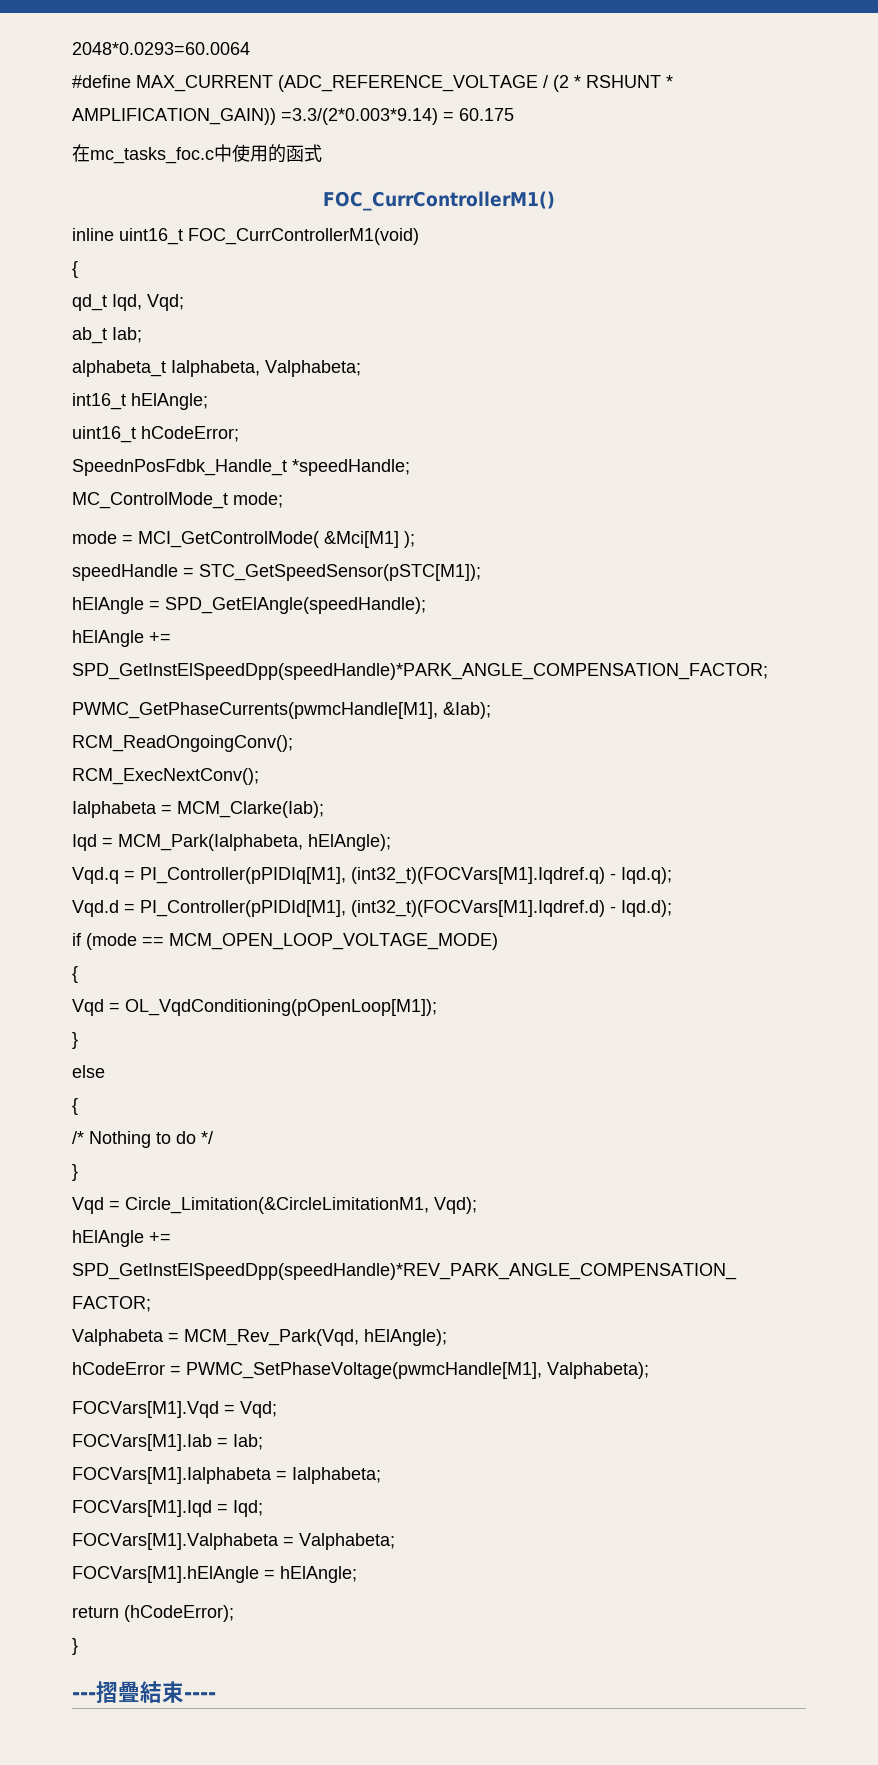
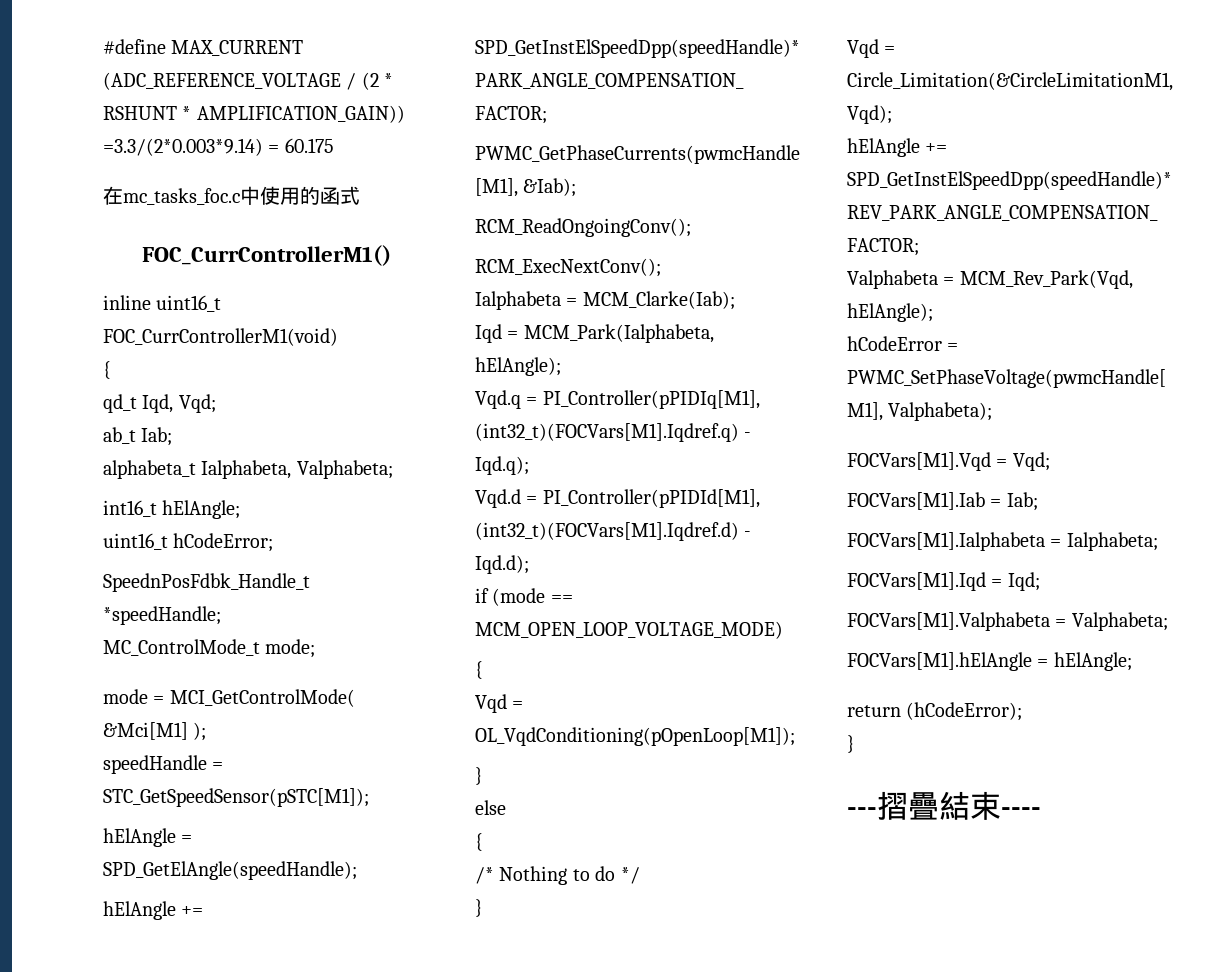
- 2048*0.0293=60.0064

